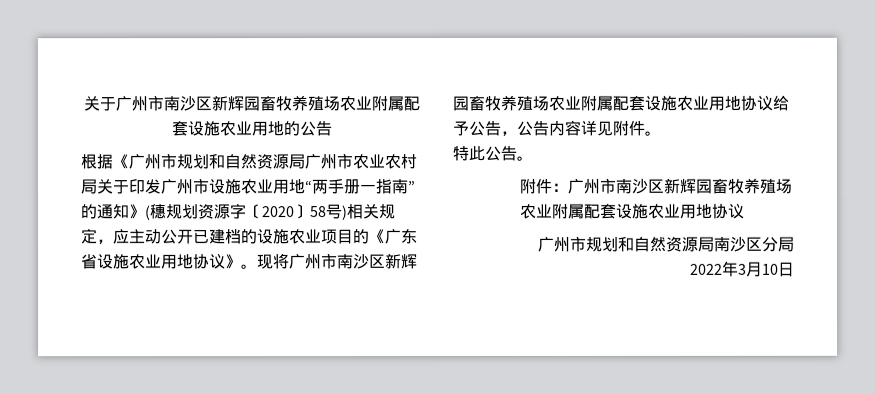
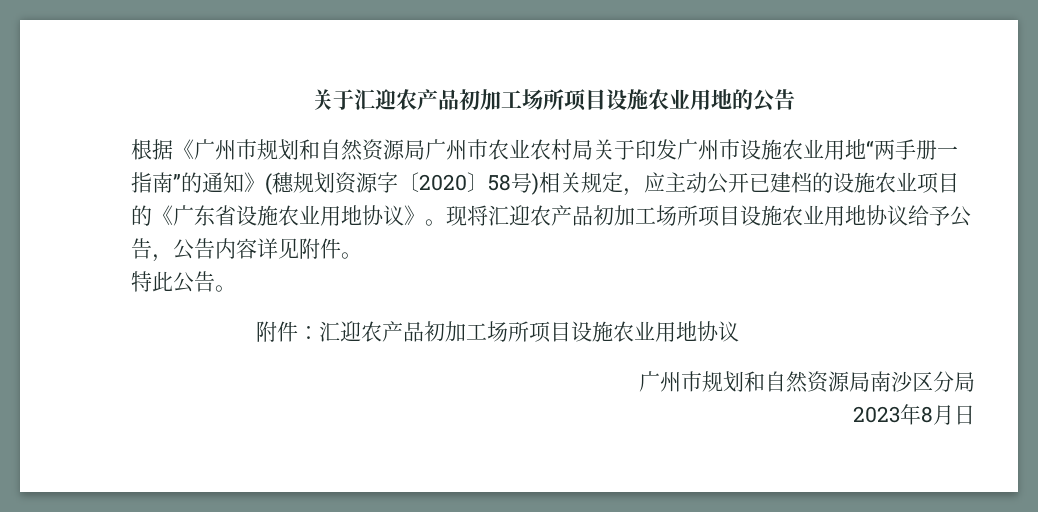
- 关于广州市南沙区新辉园畜牧养殖场农业附属配套设施农业用地的公告
+ 关于汇迎农产品初加工场所项目设施农业用地的公告
- 现将广州市南沙区新辉园畜牧养殖场农业附属配套设施农业用地协议给予公告，公告内容详见附件。
+ 现将汇迎农产品初加工场所项目设施农业用地协议给予公告，公告内容详见附件。
- 附件：广州市南沙区新辉园畜牧养殖场农业附属配套设施农业用地协议
+ 附件：汇迎农产品初加工场所项目设施农业用地协议
- 2022年3月10日
+ 2023年8月日

